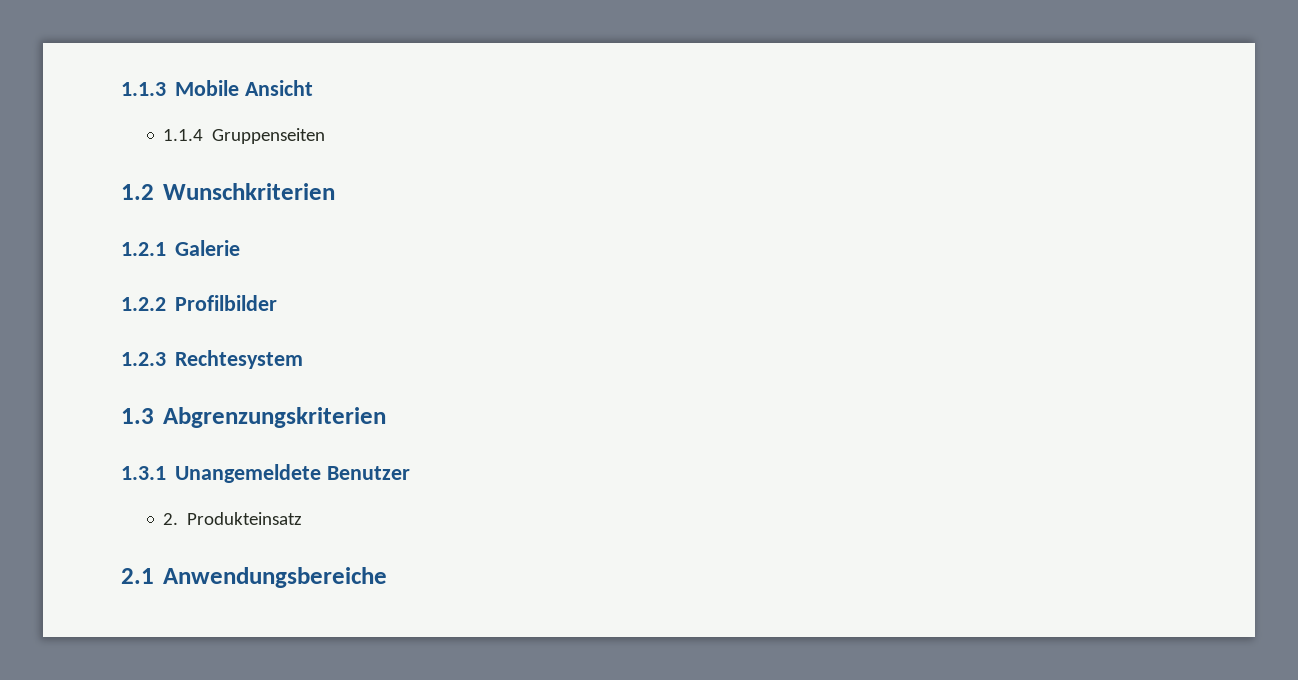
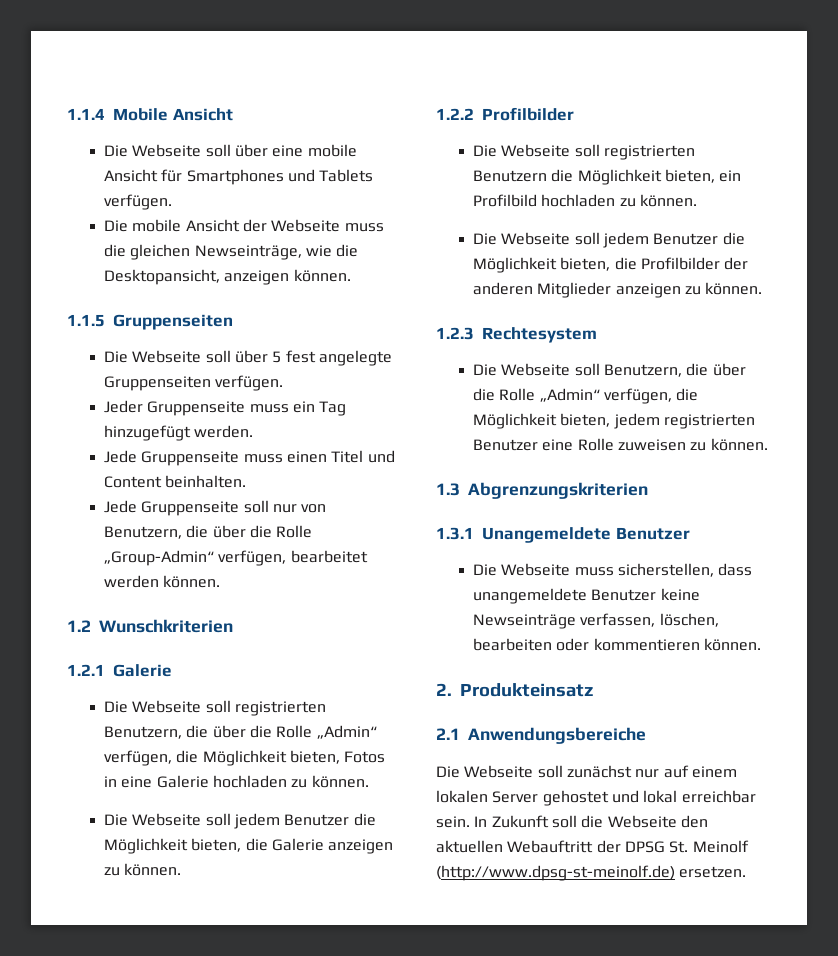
- 1.1.3 Mobile Ansicht
+ 1.1.4 Mobile Ansicht
- 1.1.4 Gruppenseiten
+ Die Webseite soll über eine mobile Ansicht für Smartphones und Tablets verfügen.
+ Die mobile Ansicht der Webseite muss die gleichen Newseinträge, wie die Desktopansicht, anzeigen können.
+ 1.1.5 Gruppenseiten
+ Die Webseite soll über 5 fest angelegte Gruppenseiten verfügen.
+ Jeder Gruppenseite muss ein Tag hinzugefügt werden.
+ Jede Gruppenseite muss einen Titel und Content beinhalten.
+ Jede Gruppenseite soll nur von Benutzern, die über die Rolle „Group-Admin“ verfügen, bearbeitet werden können.
  1.2 Wunschkriterien
  1.2.1 Galerie
+ Die Webseite soll registrierten Benutzern, die über die Rolle „Admin“ verfügen, die Möglichkeit bieten, Fotos in eine Galerie hochladen zu können.
+ Die Webseite soll jedem Benutzer die Möglichkeit bieten, die Galerie anzeigen zu können.
  1.2.2 Profilbilder
+ Die Webseite soll registrierten Benutzern die Möglichkeit bieten, ein Profilbild hochladen zu können.
+ Die Webseite soll jedem Benutzer die Möglichkeit bieten, die Profilbilder der anderen Mitglieder anzeigen zu können.
  1.2.3 Rechtesystem
+ Die Webseite soll Benutzern, die über die Rolle „Admin“ verfügen, die Möglichkeit bieten, jedem registrierten Benutzer eine Rolle zuweisen zu können.
+ Die Webseite muss sicherstellen, dass unangemeldete Benutzer keine Newseinträge verfassen, löschen, bearbeiten oder kommentieren können.
  2. Produkteinsatz
  2.1 Anwendungsbereiche
+ Die Webseite soll zunächst nur auf einem lokalen Server gehostet und lokal erreichbar sein. In Zukunft soll die Webseite den aktuellen Webauftritt der DPSG St. Meinolf (http://www.dpsg-st-meinolf.de) ersetzen.

